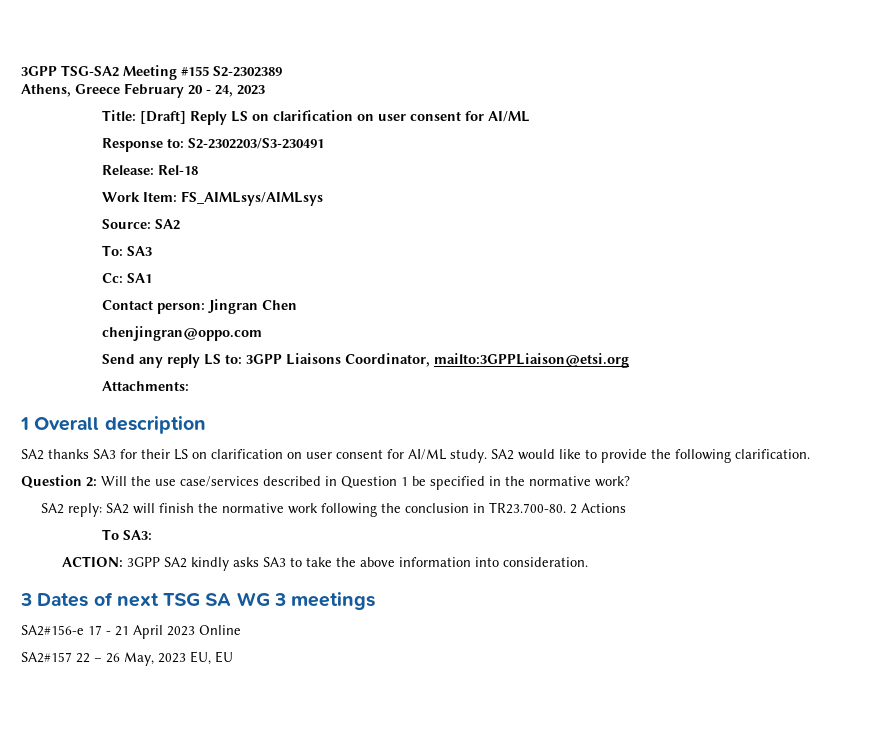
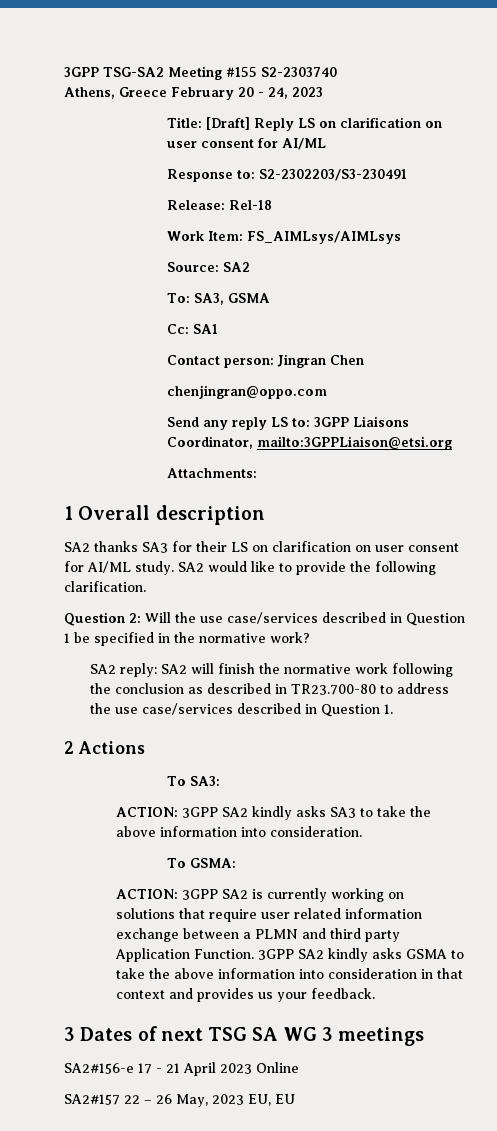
- 3GPP TSG-SA2 Meeting #155 S2-2302389
+ 3GPP TSG-SA2 Meeting #155 S2-2303740
- To: SA3
+ To: SA3, GSMA
- SA2 reply: SA2 will finish the normative work following the conclusion in TR23.700-80. 2 Actions
+ SA2 reply: SA2 will finish the normative work following the conclusion as described in TR23.700-80 to address the use case/services described in Question 1.
+ 2 Actions
+ To GSMA:
+ ACTION: 3GPP SA2 is currently working on solutions that require user related information exchange between a PLMN and third party Application Function. 3GPP SA2 kindly asks GSMA to take the above information into consideration in that context and provides us your feedback.

